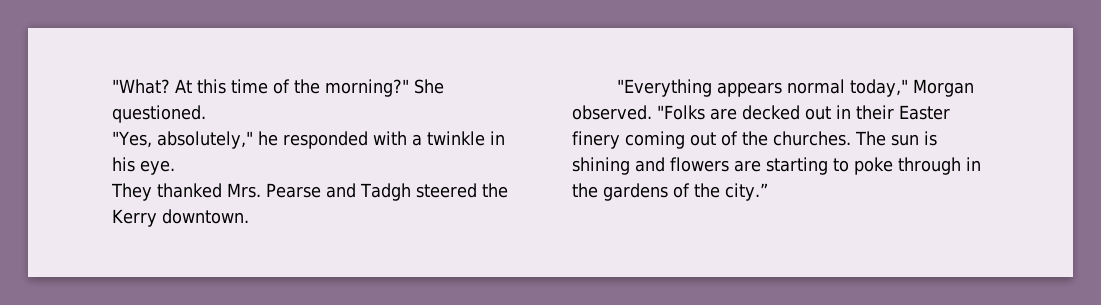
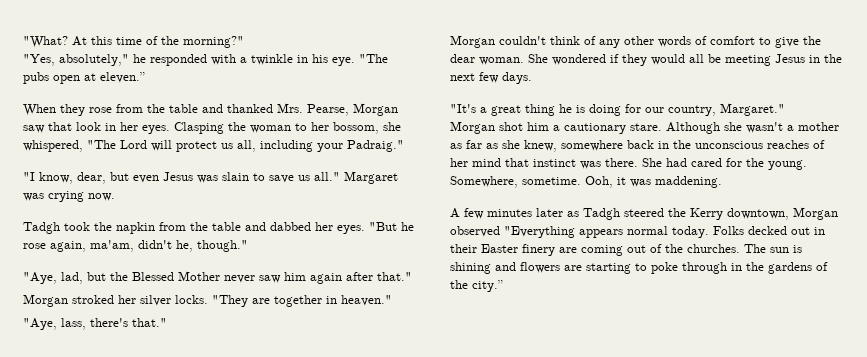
- She questioned.
- "Yes, absolutely," he responded with a twinkle in his eye.
- They thanked Mrs. Pearse and Tadgh steered the Kerry downtown.
- "Everything appears normal today," Morgan observed. "Folks are decked out in their Easter finery coming out of the churches.
+ "Yes, absolutely," he responded with a twinkle in his eye. "The pubs open at eleven.”
+ When they rose from the table and thanked Mrs. Pearse, Morgan saw that look in her eyes. Clasping the woman to her bossom, she whispered, "The Lord will protect us all, including your Padraig."
+ "I know, dear, but even Jesus was slain to save us all." Margaret was crying now.
+ Tadgh took the napkin from the table and dabbed her eyes. "But he rose again, ma'am, didn't he, though."
+ "Aye, lad, but the Blessed Mother never saw him again after that."
+ Morgan stroked her silver locks. "They are together in heaven."
+ "Aye, lass, there's that."
+ Morgan couldn't think of any other words of comfort to give the dear woman. She wondered if they would all be meeting Jesus in the next few days.
+ "It's a great thing he is doing for our country, Margaret."
+ Morgan shot him a cautionary stare. Although she wasn't a mother as far as she knew, somewhere back in the unconscious reaches of her mind that instinct was there. She had cared for the young. Somewhere, sometime. Ooh, it was maddening.
+ A few minutes later as Tadgh steered the Kerry downtown, Morgan observed "Everything appears normal today. Folks decked out in their Easter finery are coming out of the churches.

